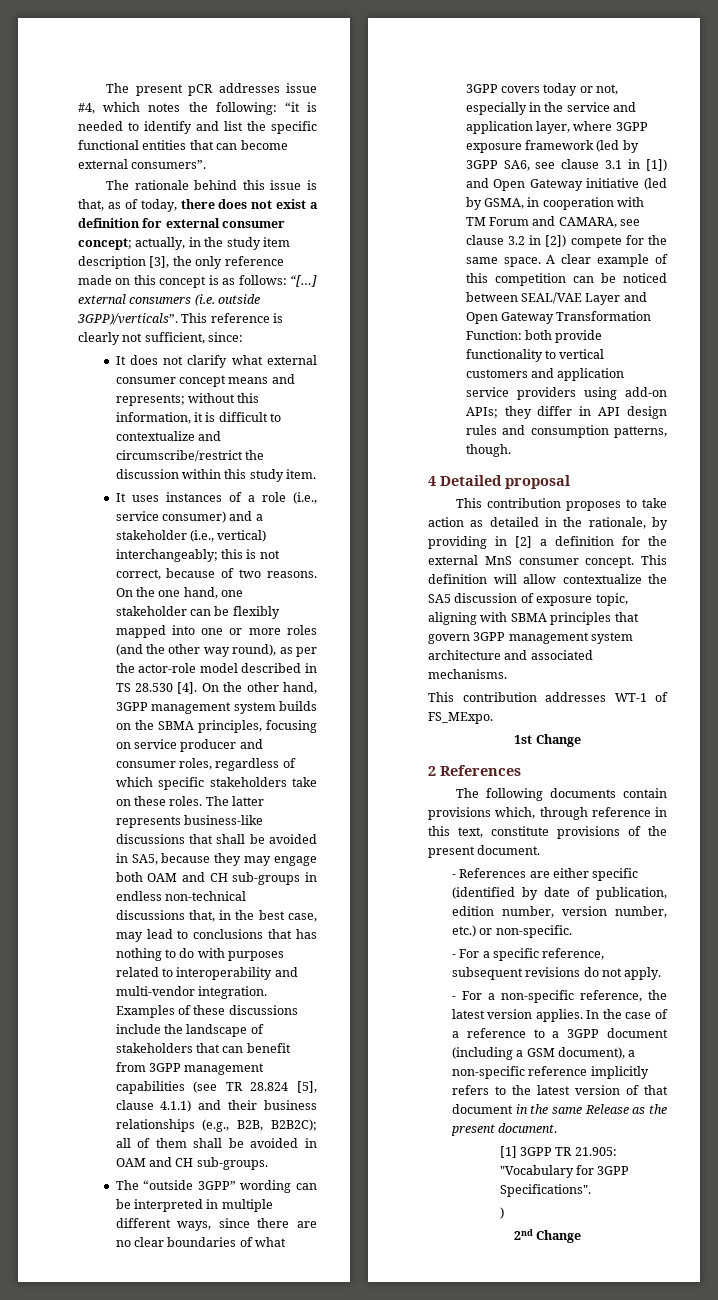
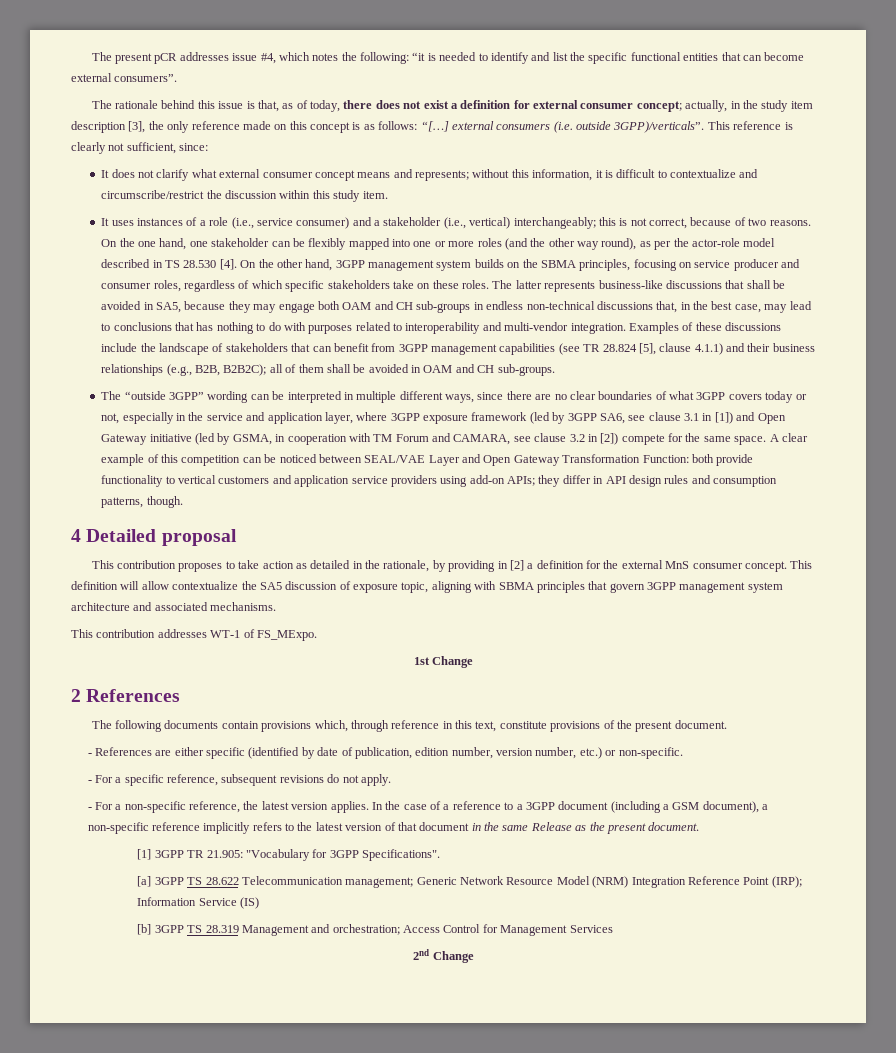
- )
+ [a] 3GPP TS 28.622 Telecommunication management; Generic Network Resource Model (NRM) Integration Reference Point (IRP); Information Service (IS)
+ [b] 3GPP TS 28.319 Management and orchestration; Access Control for Management Services

